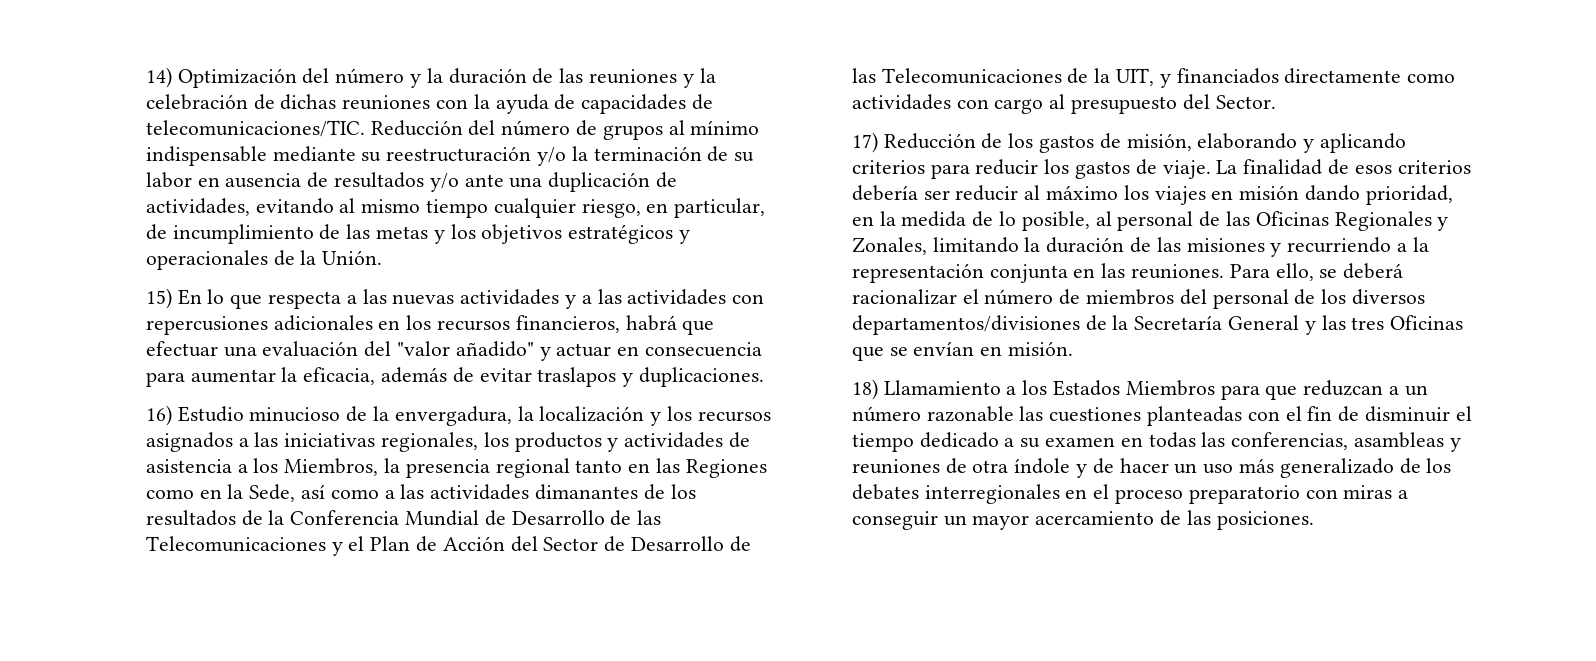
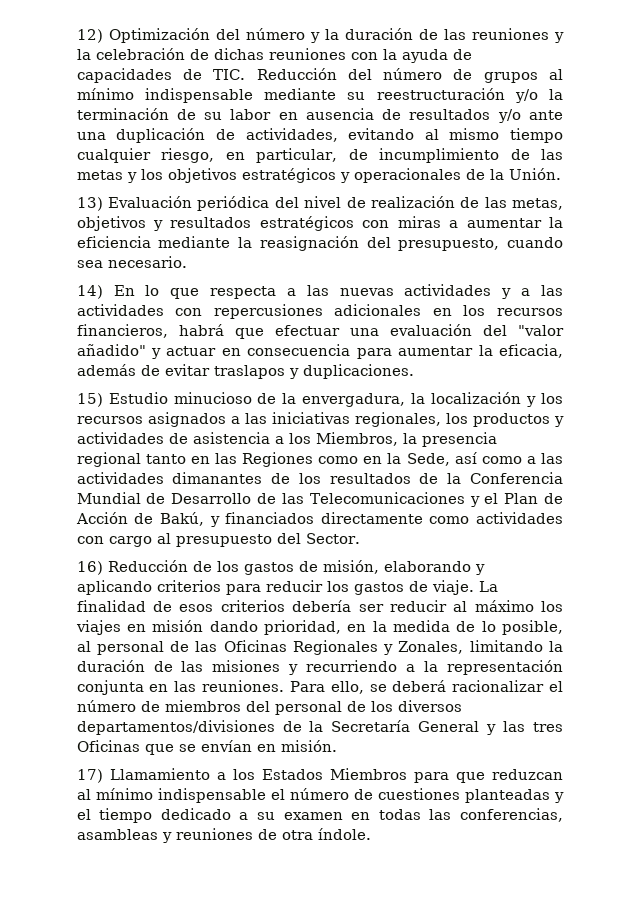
- 14) Optimización del número y la duración de las reuniones y la celebración de dichas reuniones con la ayuda de capacidades de telecomunicaciones/TIC. Reducción del número de grupos al mínimo indispensable mediante su reestructuración y/o la terminación de su labor en ausencia de resultados y/o ante una duplicación de actividades, evitando al mismo tiempo cualquier riesgo, en particular, de incumplimiento de las metas y los objetivos estratégicos y operacionales de la Unión.
+ 12) Optimización del número y la duración de las reuniones y la celebración de dichas reuniones con la ayuda de capacidades de TIC. Reducción del número de grupos al mínimo indispensable mediante su reestructuración y/o la terminación de su labor en ausencia de resultados y/o ante una duplicación de actividades, evitando al mismo tiempo cualquier riesgo, en particular, de incumplimiento de las metas y los objetivos estratégicos y operacionales de la Unión.
- 15) En lo que respecta a las nuevas actividades y a las actividades con repercusiones adicionales en los recursos financieros, habrá que efectuar una evaluación del "valor añadido" y actuar en consecuencia para aumentar la eficacia, además de evitar traslapos y duplicaciones.
+ 13) Evaluación periódica del nivel de realización de las metas, objetivos y resultados estratégicos con miras a aumentar la eficiencia mediante la reasignación del presupuesto, cuando sea necesario.
+ 14) En lo que respecta a las nuevas actividades y a las actividades con repercusiones adicionales en los recursos financieros, habrá que efectuar una evaluación del "valor añadido" y actuar en consecuencia para aumentar la eficacia, además de evitar traslapos y duplicaciones.
- 16) Estudio minucioso de la envergadura, la localización y los recursos asignados a las iniciativas regionales, los productos y actividades de asistencia a los Miembros, la presencia regional tanto en las Regiones como en la Sede, así como a las actividades dimanantes de los resultados de la Conferencia Mundial de Desarrollo de las Telecomunicaciones y el Plan de Acción del Sector de Desarrollo de las Telecomunicaciones de la UIT, y financiados directamente como actividades con cargo al presupuesto del Sector.
+ 15) Estudio minucioso de la envergadura, la localización y los recursos asignados a las iniciativas regionales, los productos y actividades de asistencia a los Miembros, la presencia regional tanto en las Regiones como en la Sede, así como a las actividades dimanantes de los resultados de la Conferencia Mundial de Desarrollo de las Telecomunicaciones y el Plan de Acción de Bakú, y financiados directamente como actividades con cargo al presupuesto del Sector.
- 17) Reducción de los gastos de misión, elaborando y aplicando criterios para reducir los gastos de viaje.
+ 16) Reducción de los gastos de misión, elaborando y aplicando criterios para reducir los gastos de viaje.
- 18) Llamamiento a los Estados Miembros para que reduzcan a un número razonable las cuestiones planteadas con el fin de disminuir el tiempo dedicado a su examen en todas las conferencias, asambleas y reuniones de otra índole y de hacer un uso más generalizado de los debates interregionales en el proceso preparatorio con miras a conseguir un mayor acercamiento de las posiciones.
+ 17) Llamamiento a los Estados Miembros para que reduzcan al mínimo indispensable el número de cuestiones planteadas y el tiempo dedicado a su examen en todas las conferencias, asambleas y reuniones de otra índole.

